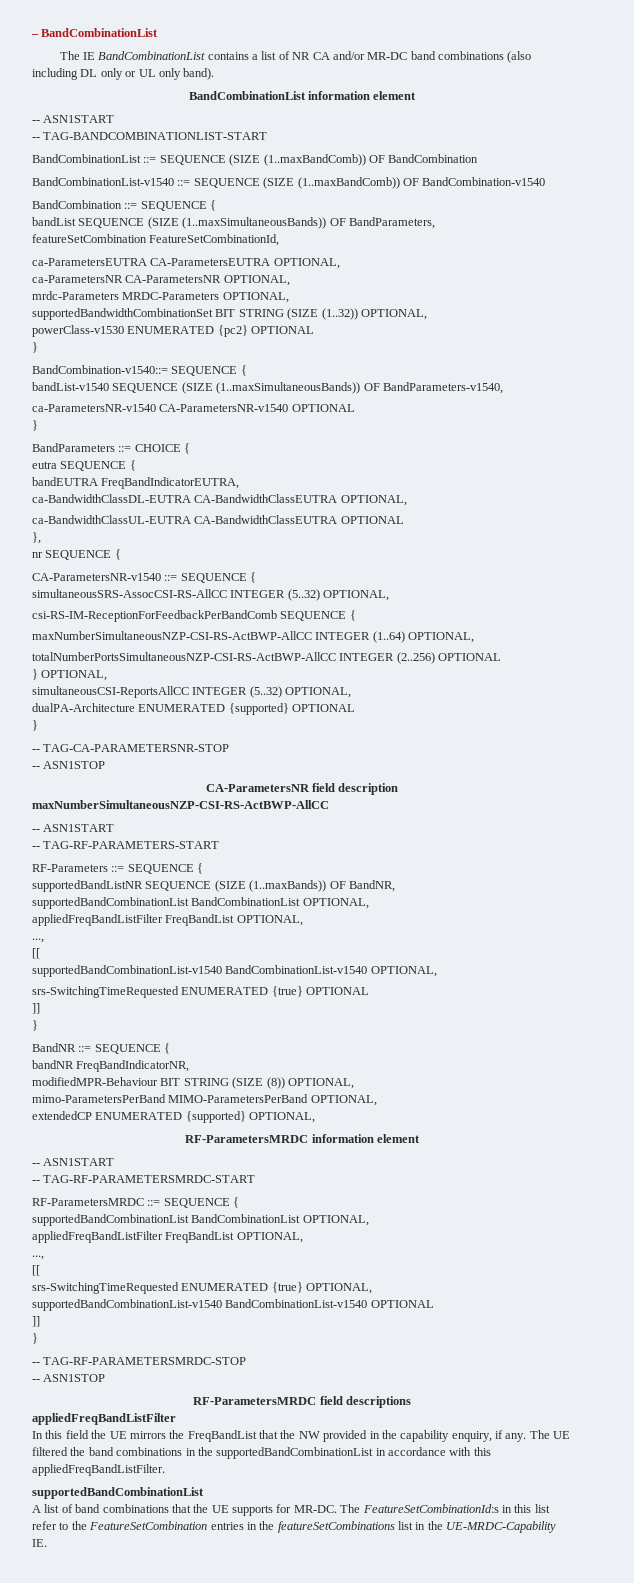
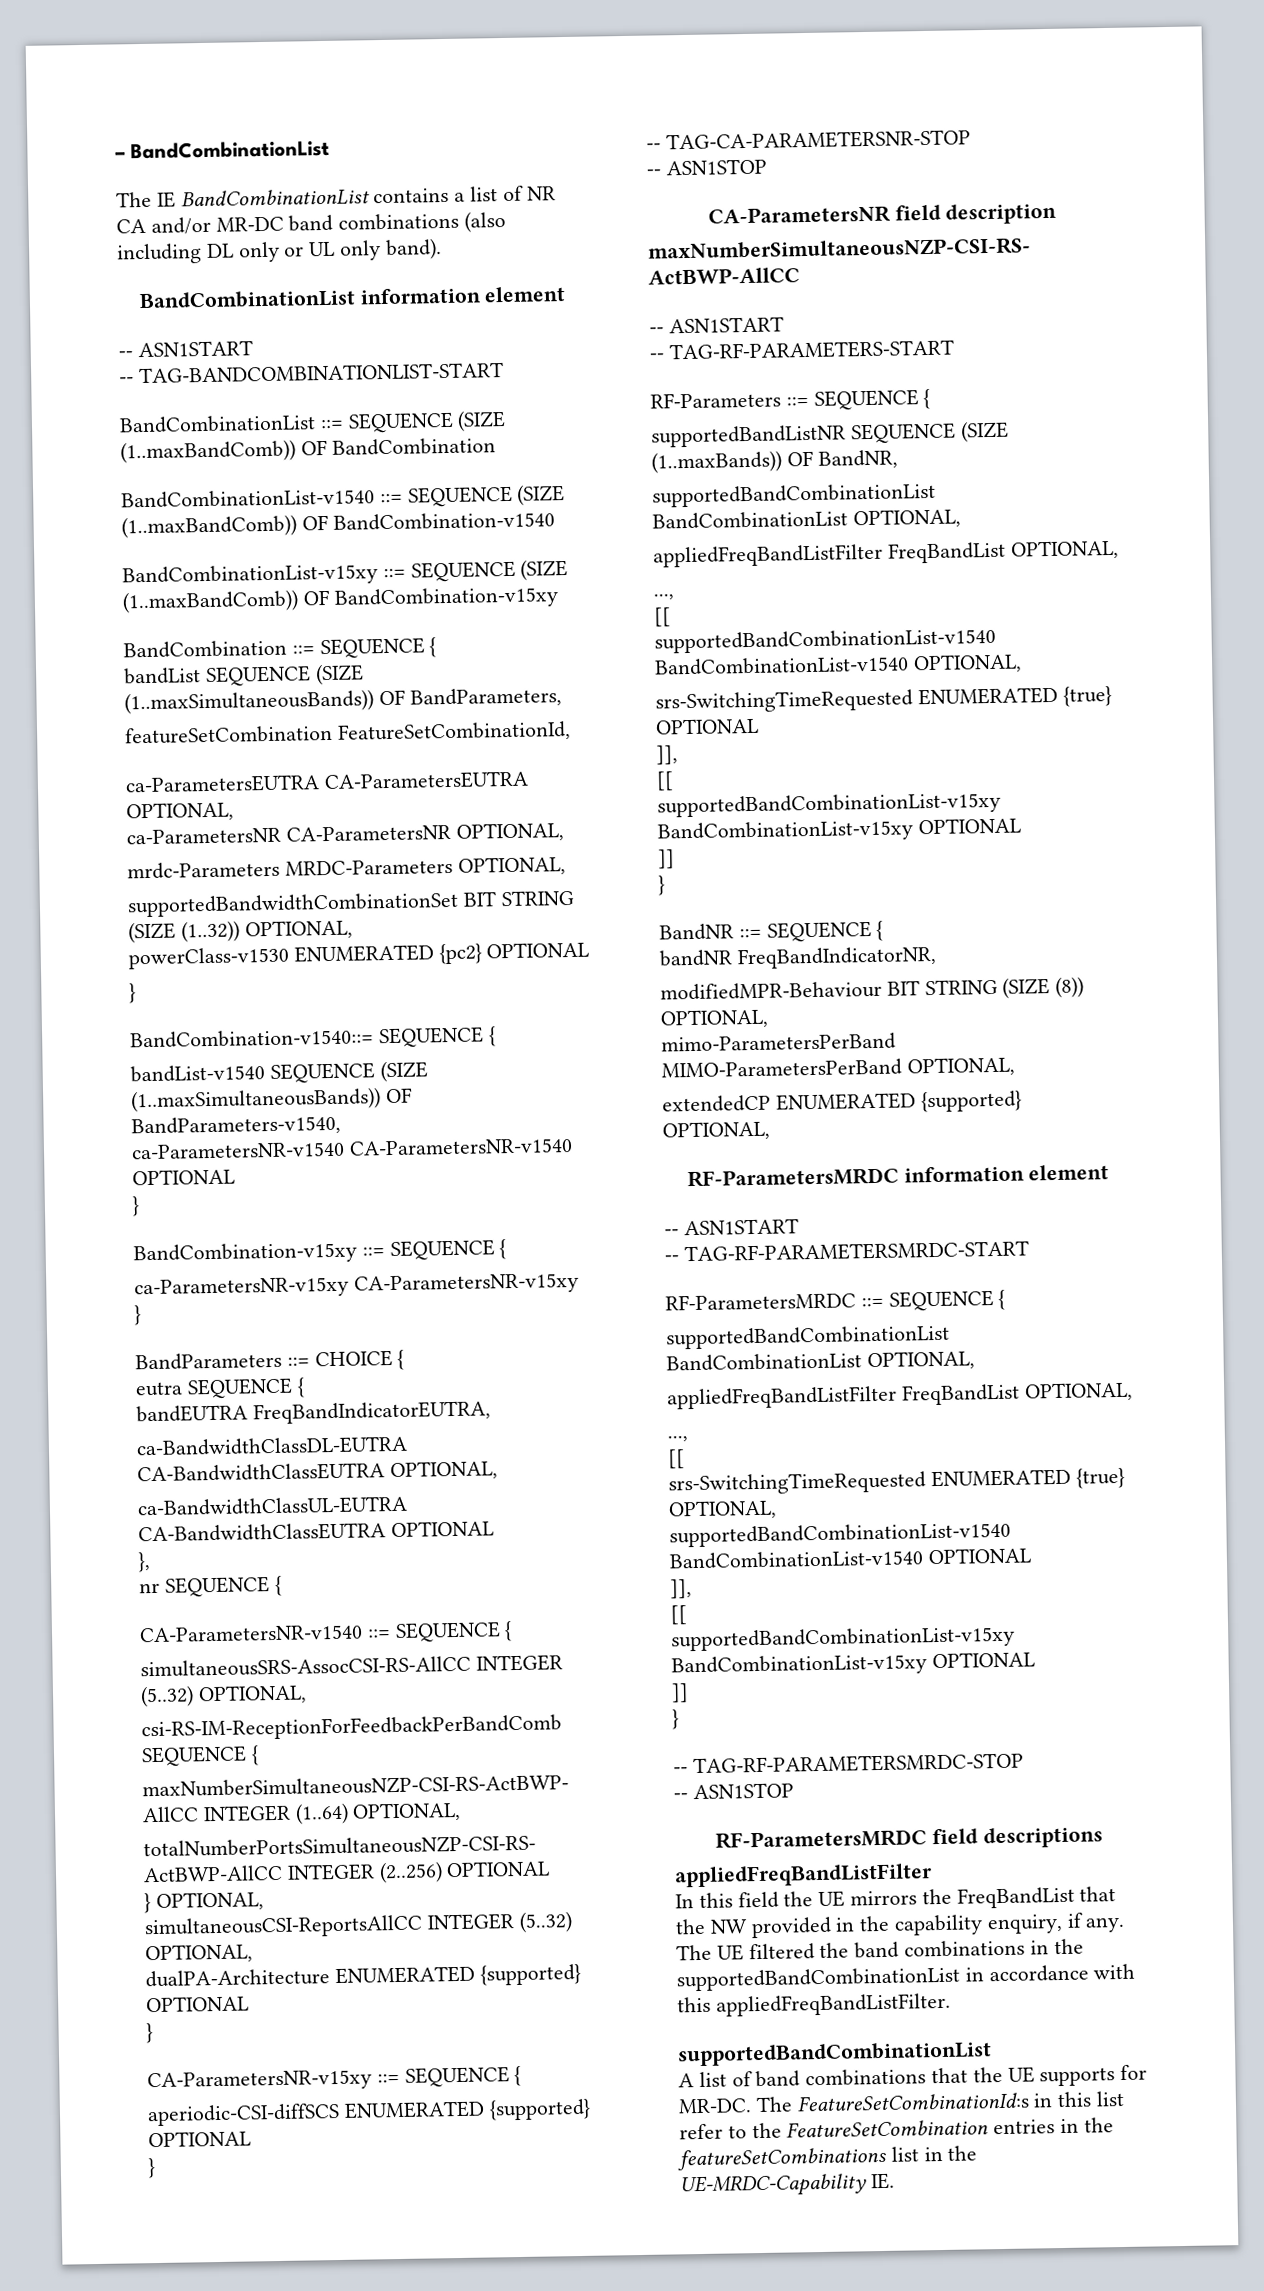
+ BandCombinationList-v15xy ::= SEQUENCE (SIZE (1..maxBandComb)) OF BandCombination-v15xy
+ BandCombination-v15xy ::= SEQUENCE {
+ ca-ParametersNR-v15xy CA-ParametersNR-v15xy
+ }
+ CA-ParametersNR-v15xy ::= SEQUENCE {
+ aperiodic-CSI-diffSCS ENUMERATED {supported} OPTIONAL
+ }
  srs-SwitchingTimeRequested ENUMERATED {true} OPTIONAL
+ ]],
+ [[
+ supportedBandCombinationList-v15xy BandCombinationList-v15xy OPTIONAL
  supportedBandCombinationList-v1540 BandCombinationList-v1540 OPTIONAL
+ ]],
+ [[
+ supportedBandCombinationList-v15xy BandCombinationList-v15xy OPTIONAL

